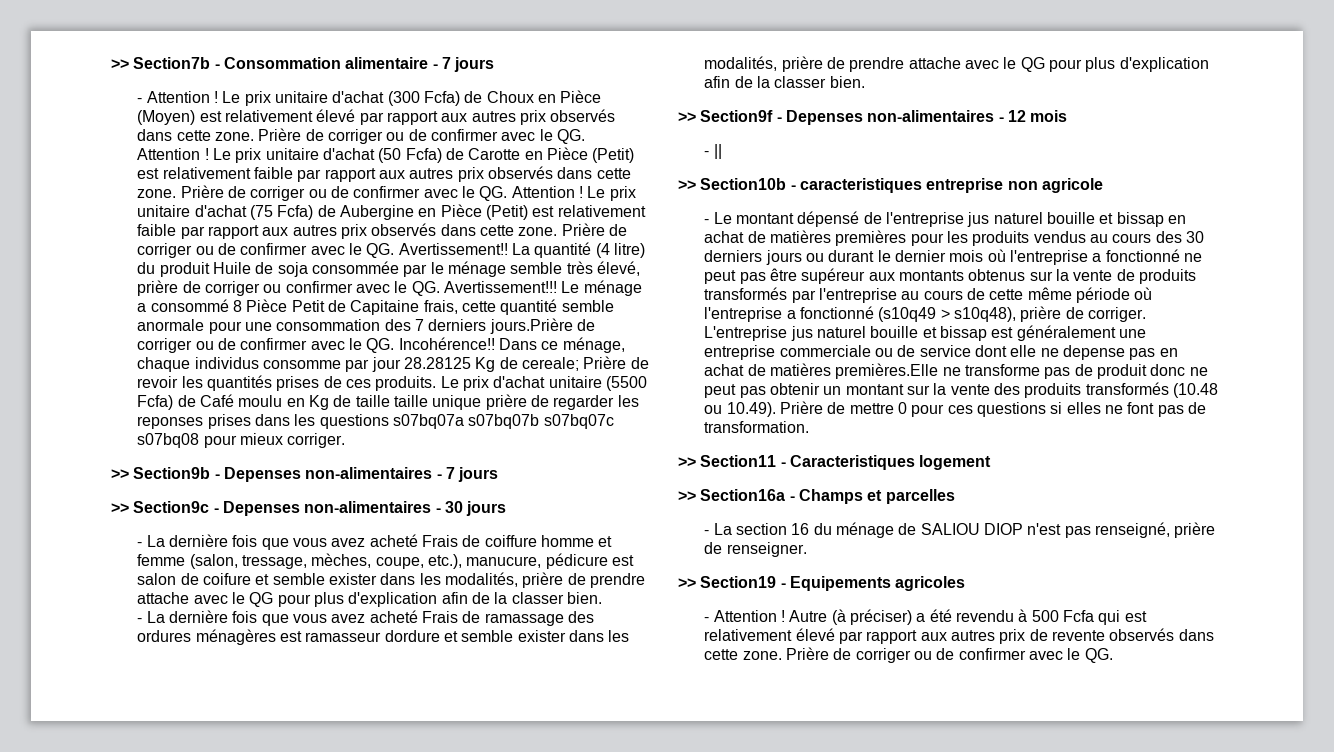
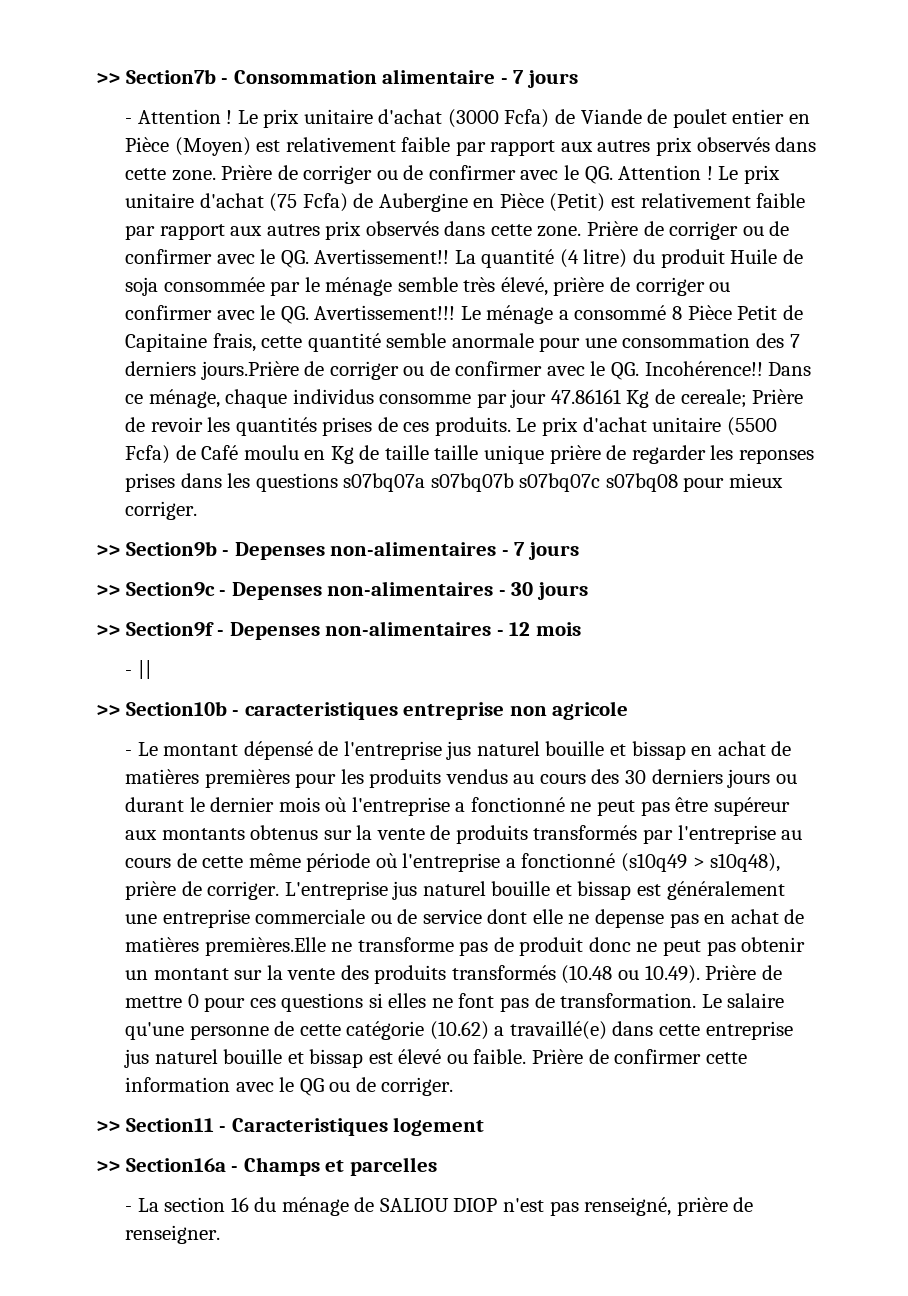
- Le prix unitaire d'achat (300 Fcfa) de Choux en Pièce (Moyen) est relativement élevé par rapport aux autres prix observés dans cette zone. Prière de corriger ou de confirmer avec le QG. Attention ! Le prix unitaire d'achat (50 Fcfa) de Carotte en Pièce (Petit) est relativement faible par rapport aux autres prix observés dans cette zone.
+ Le prix unitaire d'achat (3000 Fcfa) de Viande de poulet entier en Pièce (Moyen) est relativement faible par rapport aux autres prix observés dans cette zone.
- Dans ce ménage, chaque individus consomme par jour 28.28125 Kg de cereale; Prière de revoir les quantités prises de ces produits.
+ Dans ce ménage, chaque individus consomme par jour 47.86161 Kg de cereale; Prière de revoir les quantités prises de ces produits.
- - La dernière fois que vous avez acheté Frais de coiffure homme et femme (salon, tressage, mèches, coupe, etc.), manucure, pédicure est salon de coifure et semble exister dans les modalités, prière de prendre attache avec le QG pour plus d'explication afin de la classer bien.
- - La dernière fois que vous avez acheté Frais de ramassage des ordures ménagères est ramasseur dordure et semble exister dans les modalités, prière de prendre attache avec le QG pour plus d'explication afin de la classer bien.
+ Le salaire qu'une personne de cette catégorie (10.62) a travaillé(e) dans cette entreprise jus naturel bouille et bissap est élevé ou faible. Prière de confirmer cette information avec le QG ou de corriger.
- >> Section19 - Equipements agricoles
- - Attention ! Autre (à préciser) a été revendu à 500 Fcfa qui est relativement élevé par rapport aux autres prix de revente observés dans cette zone. Prière de corriger ou de confirmer avec le QG.

